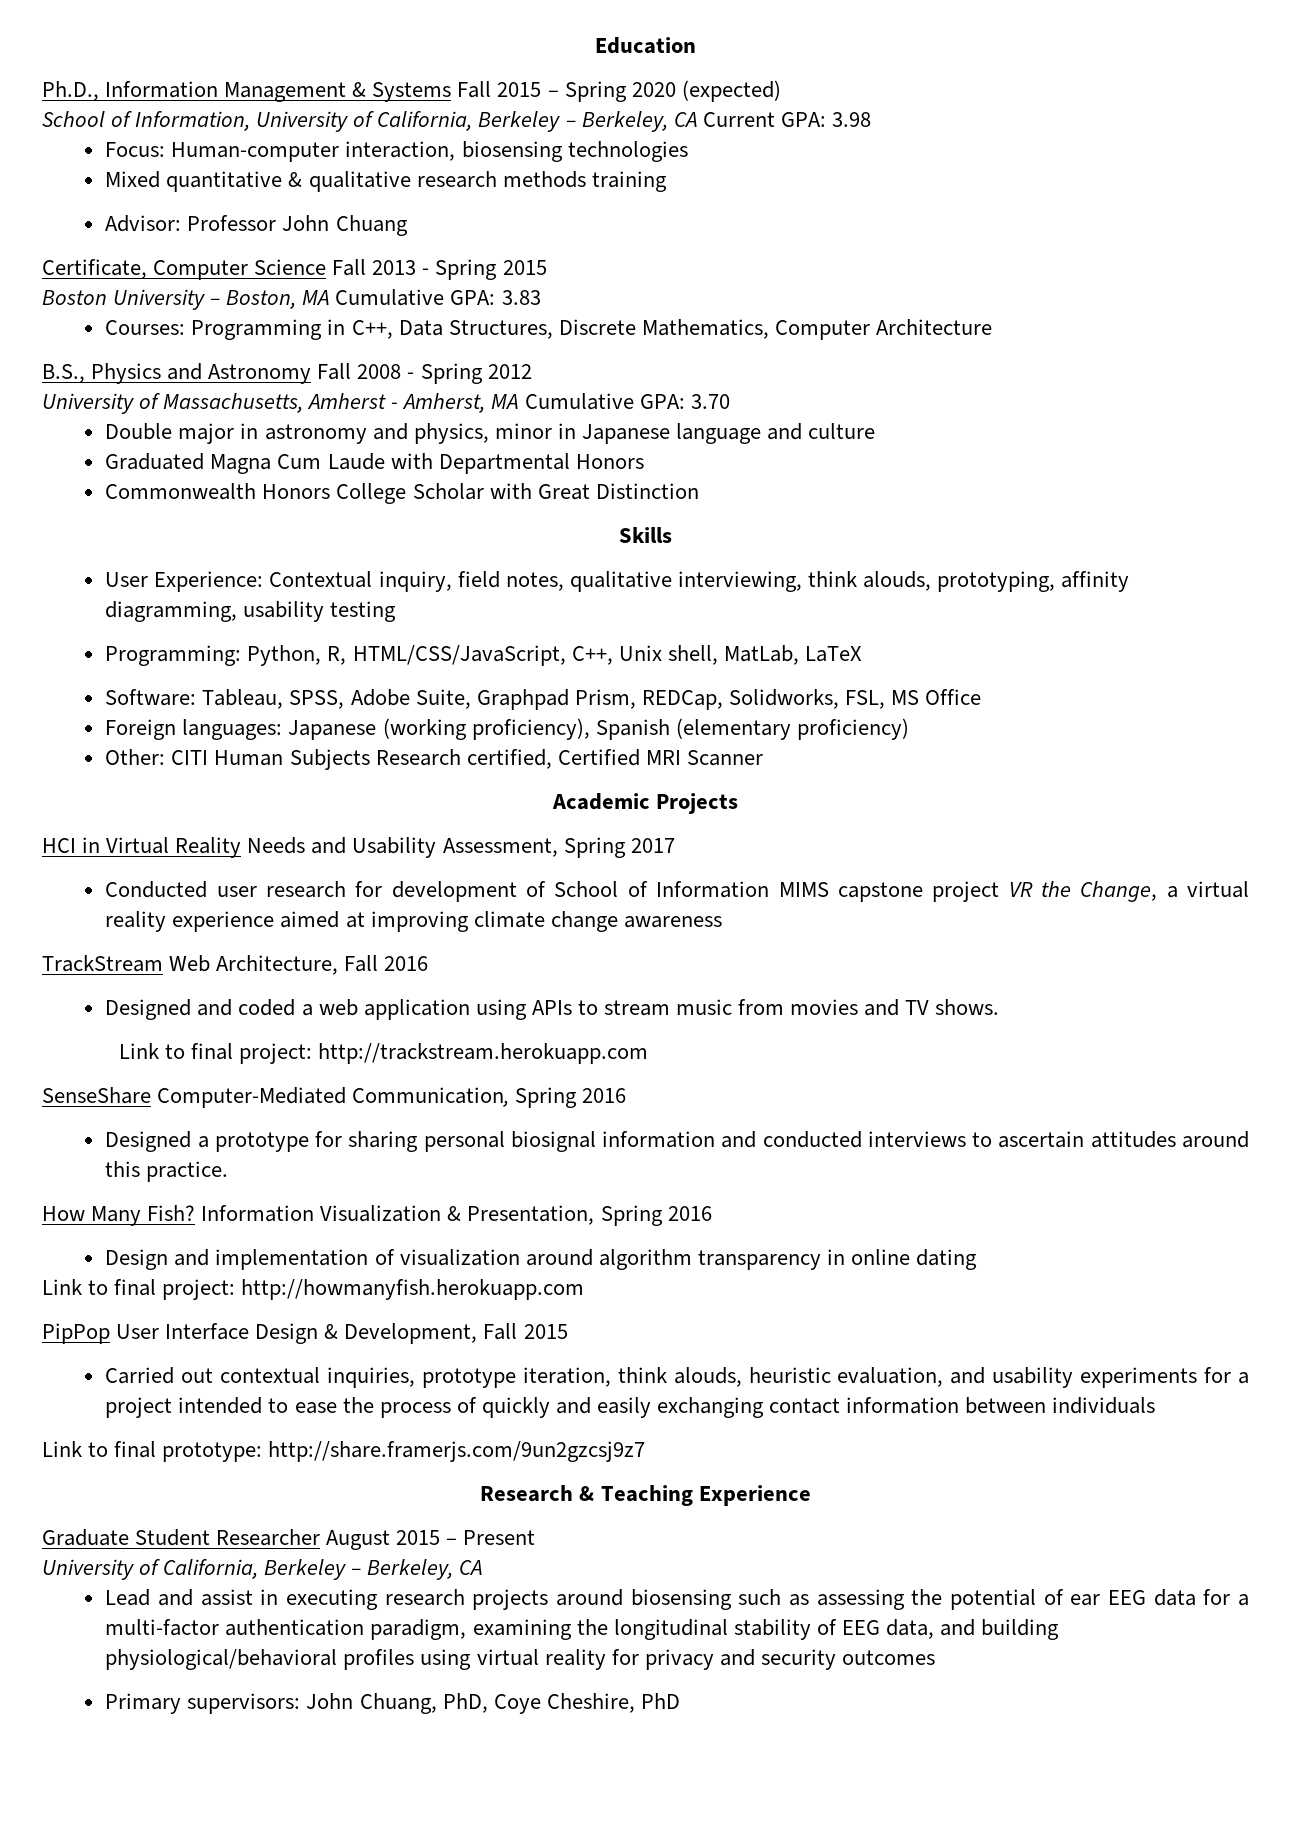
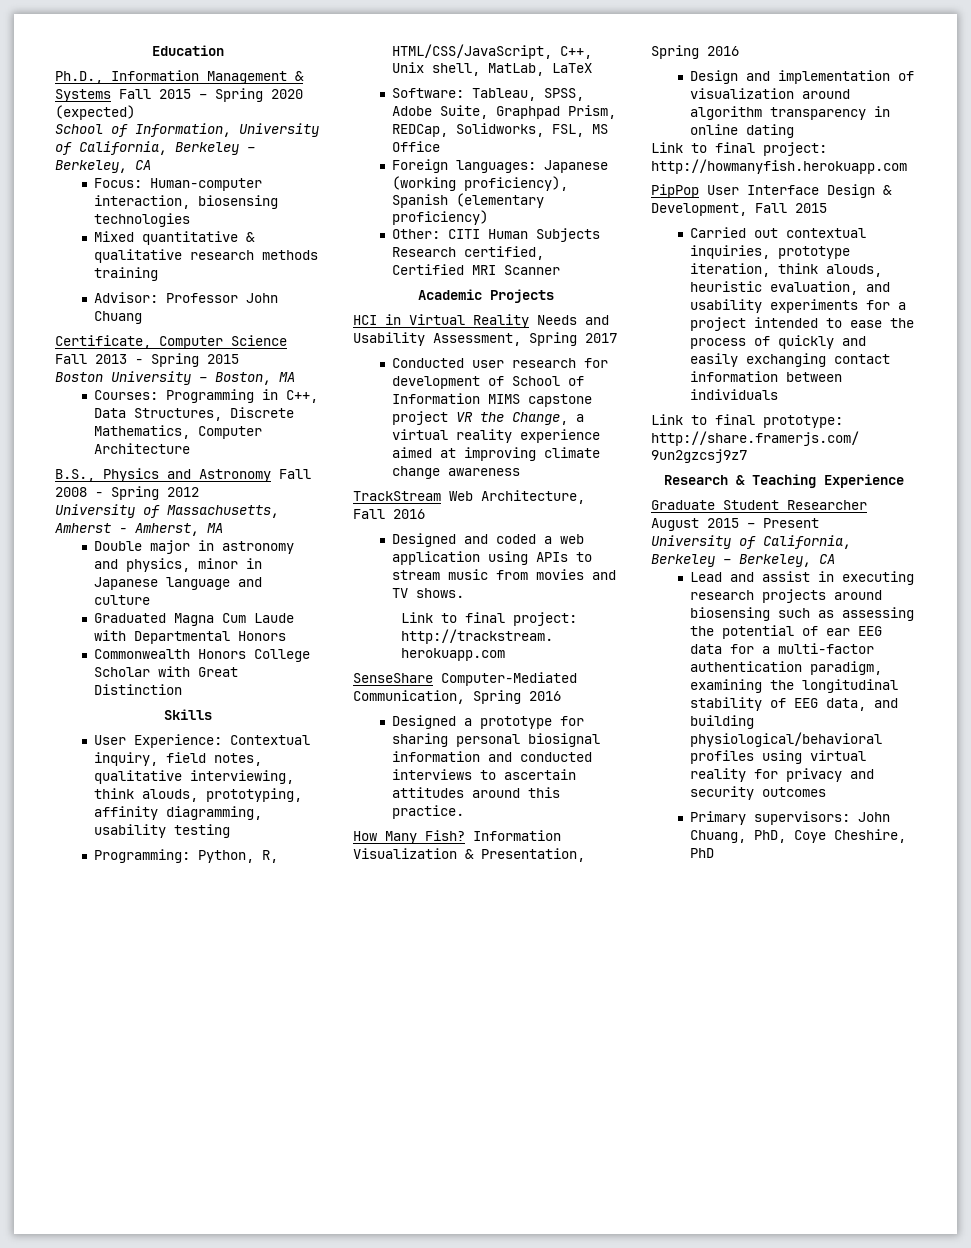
- School of Information, University of California, Berkeley – Berkeley, CA Current GPA: 3.98
+ School of Information, University of California, Berkeley – Berkeley, CA
- Boston University – Boston, MA Cumulative GPA: 3.83
+ Boston University – Boston, MA
- University of Massachusetts, Amherst - Amherst, MA Cumulative GPA: 3.70
+ University of Massachusetts, Amherst - Amherst, MA

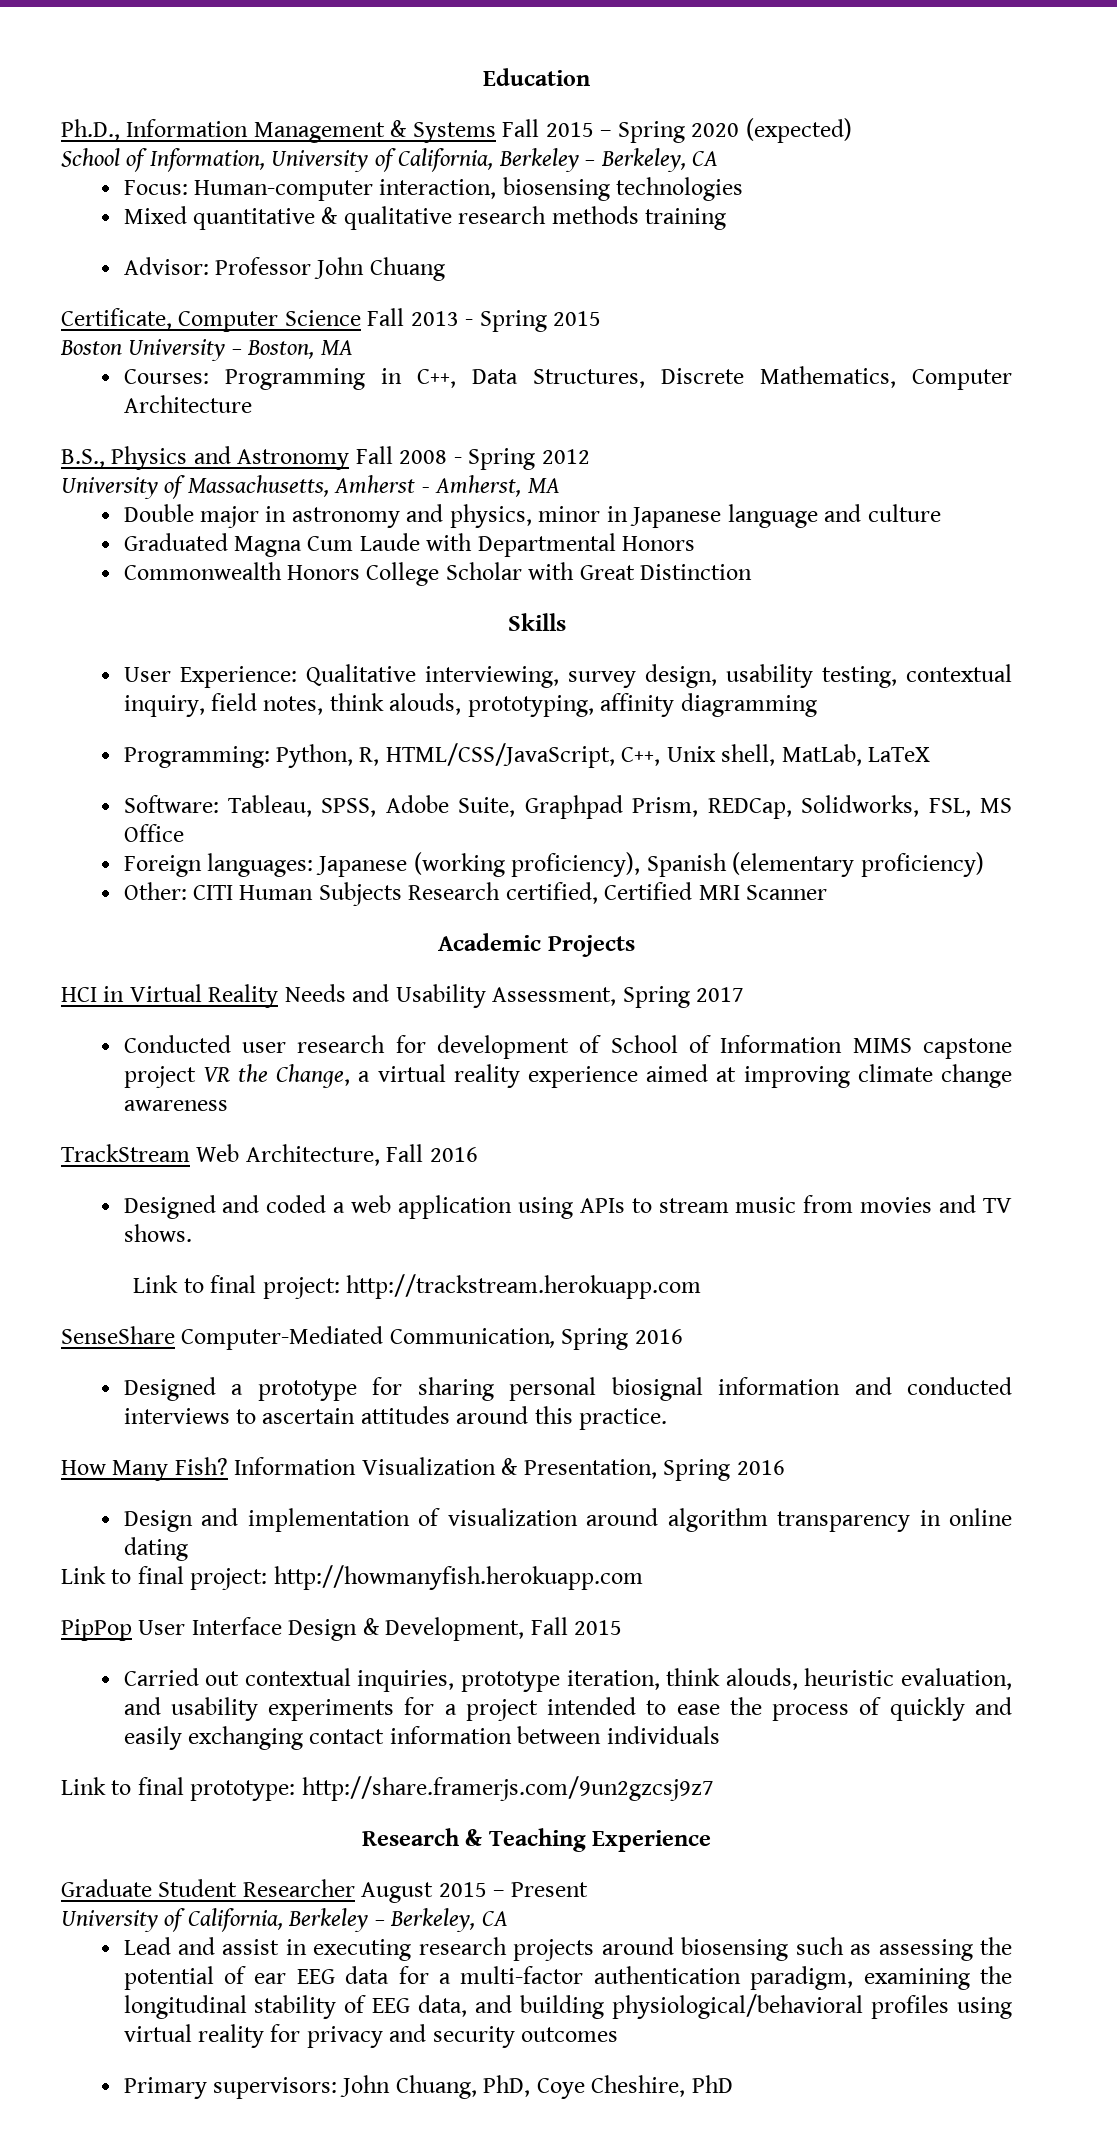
- User Experience: Contextual inquiry, field notes, qualitative interviewing, think alouds, prototyping, affinity diagramming, usability testing
+ User Experience: Qualitative interviewing, survey design, usability testing, contextual inquiry, field notes, think alouds, prototyping, affinity diagramming

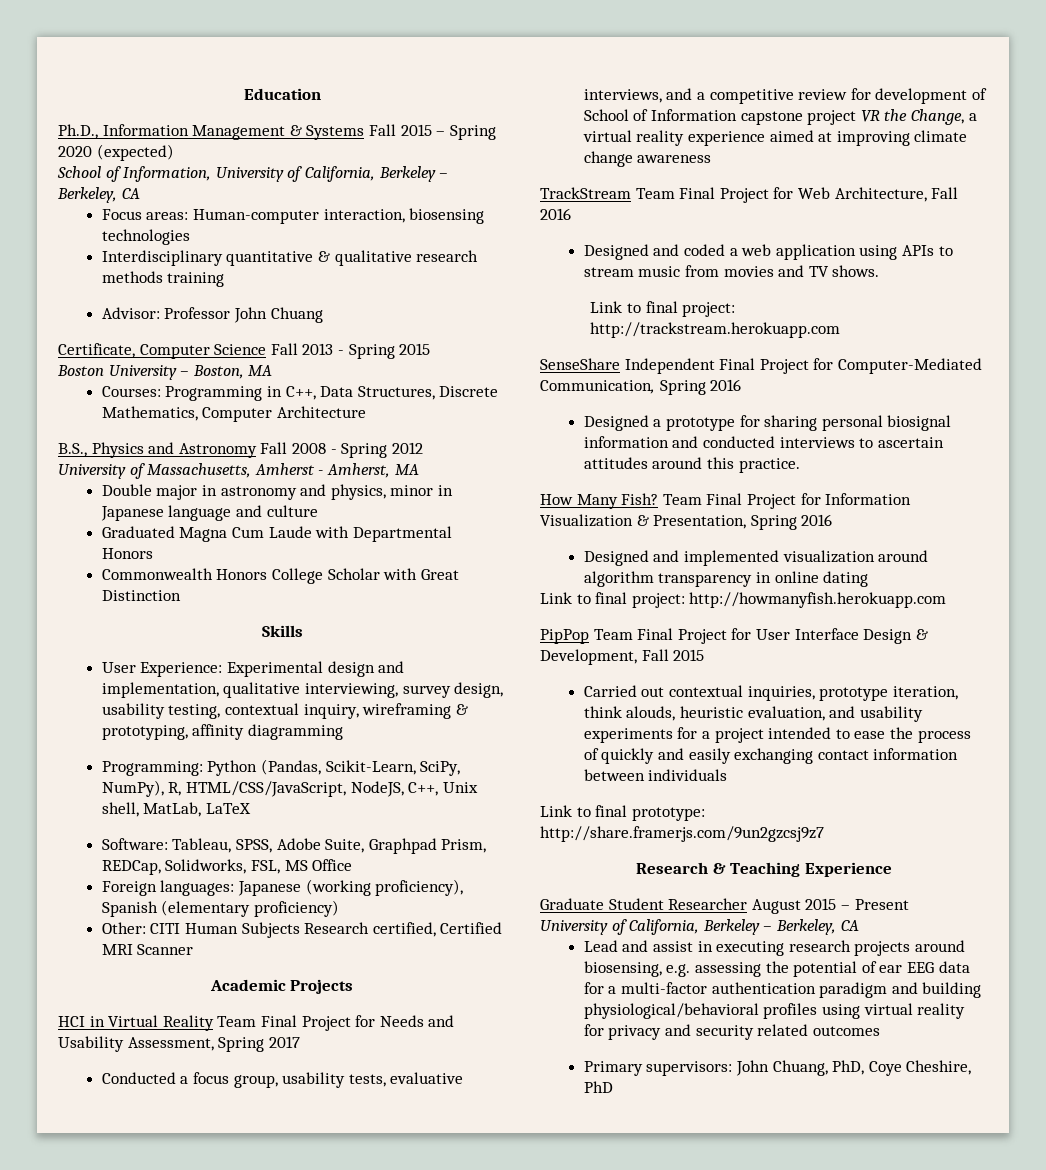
- Focus: Human-computer interaction, biosensing technologies
+ Focus areas: Human-computer interaction, biosensing technologies
- Mixed quantitative & qualitative research methods training
+ Interdisciplinary quantitative & qualitative research methods training
- User Experience: Qualitative interviewing, survey design, usability testing, contextual inquiry, field notes, think alouds, prototyping, affinity diagramming
+ User Experience: Experimental design and implementation, qualitative interviewing, survey design, usability testing, contextual inquiry, wireframing & prototyping, affinity diagramming
- Programming: Python, R, HTML/CSS/JavaScript, C++, Unix shell, MatLab, LaTeX
+ Programming: Python (Pandas, Scikit-Learn, SciPy, NumPy), R, HTML/CSS/JavaScript, NodeJS, C++, Unix shell, MatLab, LaTeX
- HCI in Virtual Reality Needs and Usability Assessment, Spring 2017
+ HCI in Virtual Reality Team Final Project for Needs and Usability Assessment, Spring 2017
- Conducted user research for development of School of Information MIMS capstone project VR the Change, a virtual reality experience aimed at improving climate change awareness
+ Conducted a focus group, usability tests, evaluative interviews, and a competitive review for development of School of Information capstone project VR the Change, a virtual reality experience aimed at improving climate change awareness
- TrackStream Web Architecture, Fall 2016
+ TrackStream Team Final Project for Web Architecture, Fall 2016
- SenseShare Computer-Mediated Communication, Spring 2016
+ SenseShare Independent Final Project for Computer-Mediated Communication, Spring 2016
- Information Visualization & Presentation, Spring 2016
+ Team Final Project for Information Visualization & Presentation, Spring 2016
- Design and implementation of visualization around algorithm transparency in online dating
+ Designed and implemented visualization around algorithm transparency in online dating
- PipPop User Interface Design & Development, Fall 2015
+ PipPop Team Final Project for User Interface Design & Development, Fall 2015
- Lead and assist in executing research projects around biosensing such as assessing the potential of ear EEG data for a multi-factor authentication paradigm, examining the longitudinal stability of EEG data, and building physiological/behavioral profiles using virtual reality for privacy and security outcomes
+ Lead and assist in executing research projects around biosensing, e.g. assessing the potential of ear EEG data for a multi-factor authentication paradigm and building physiological/behavioral profiles using virtual reality for privacy and security related outcomes

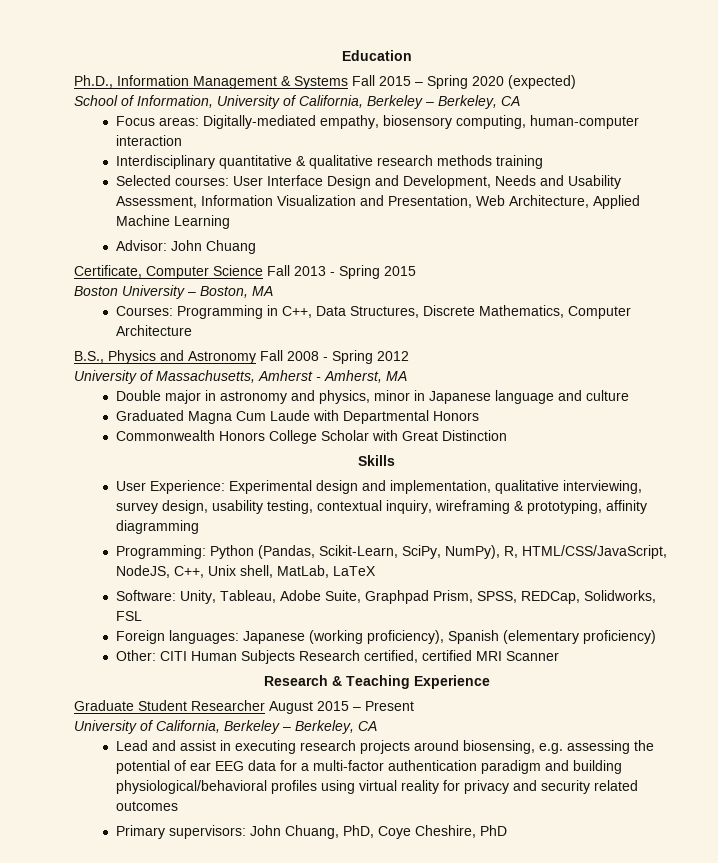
- Focus areas: Human-computer interaction, biosensing technologies
+ Focus areas: Digitally-mediated empathy, biosensory computing, human-computer interaction
+ Selected courses: User Interface Design and Development, Needs and Usability Assessment, Information Visualization and Presentation, Web Architecture, Applied Machine Learning
- Advisor: Professor John Chuang
+ Advisor: John Chuang
- Software: Tableau, SPSS, Adobe Suite, Graphpad Prism, REDCap, Solidworks, FSL, MS Office
+ Software: Unity, Tableau, Adobe Suite, Graphpad Prism, SPSS, REDCap, Solidworks, FSL
- Other: CITI Human Subjects Research certified, Certified MRI Scanner
+ Other: CITI Human Subjects Research certified, certified MRI Scanner
- Academic Projects
- HCI in Virtual Reality Team Final Project for Needs and Usability Assessment, Spring 2017
- Conducted a focus group, usability tests, evaluative interviews, and a competitive review for development of School of Information capstone project VR the Change, a virtual reality experience aimed at improving climate change awareness
- TrackStream Team Final Project for Web Architecture, Fall 2016
- Designed and coded a web application using APIs to stream music from movies and TV shows.
- Link to final project: http://trackstream.herokuapp.com
- SenseShare Independent Final Project for Computer-Mediated Communication, Spring 2016
- Designed a prototype for sharing personal biosignal information and conducted interviews to ascertain attitudes around this practice.
- How Many Fish? Team Final Project for Information Visualization & Presentation, Spring 2016
- Designed and implemented visualization around algorithm transparency in online dating
- Link to final project: http://howmanyfish.herokuapp.com
- PipPop Team Final Project for User Interface Design & Development, Fall 2015
- Carried out contextual inquiries, prototype iteration, think alouds, heuristic evaluation, and usability experiments for a project intended to ease the process of quickly and easily exchanging contact information between individuals
- Link to final prototype: http://share.framerjs.com/9un2gzcsj9z7

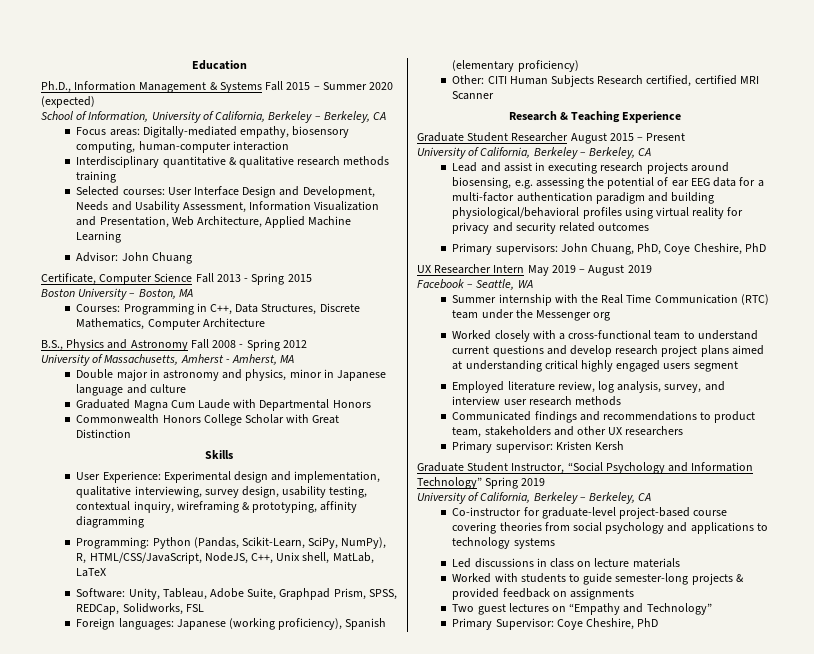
- Ph.D., Information Management & Systems Fall 2015 – Spring 2020 (expected)
+ Ph.D., Information Management & Systems Fall 2015 – Summer 2020 (expected)
+ UX Researcher Intern May 2019 – August 2019
+ Facebook – Seattle, WA
+ Summer internship with the Real Time Communication (RTC) team under the Messenger org
+ Worked closely with a cross-functional team to understand current questions and develop research project plans aimed at understanding critical highly engaged users segment
+ Employed literature review, log analysis, survey, and interview user research methods
+ Communicated findings and recommendations to product team, stakeholders and other UX researchers
+ Primary supervisor: Kristen Kersh
+ Graduate Student Instructor, “Social Psychology and Information Technology” Spring 2019
+ University of California, Berkeley – Berkeley, CA
+ Co-instructor for graduate-level project-based course covering theories from social psychology and applications to technology systems
+ Led discussions in class on lecture materials
+ Worked with students to guide semester-long projects & provided feedback on assignments
+ Two guest lectures on “Empathy and Technology”
+ Primary Supervisor: Coye Cheshire, PhD

